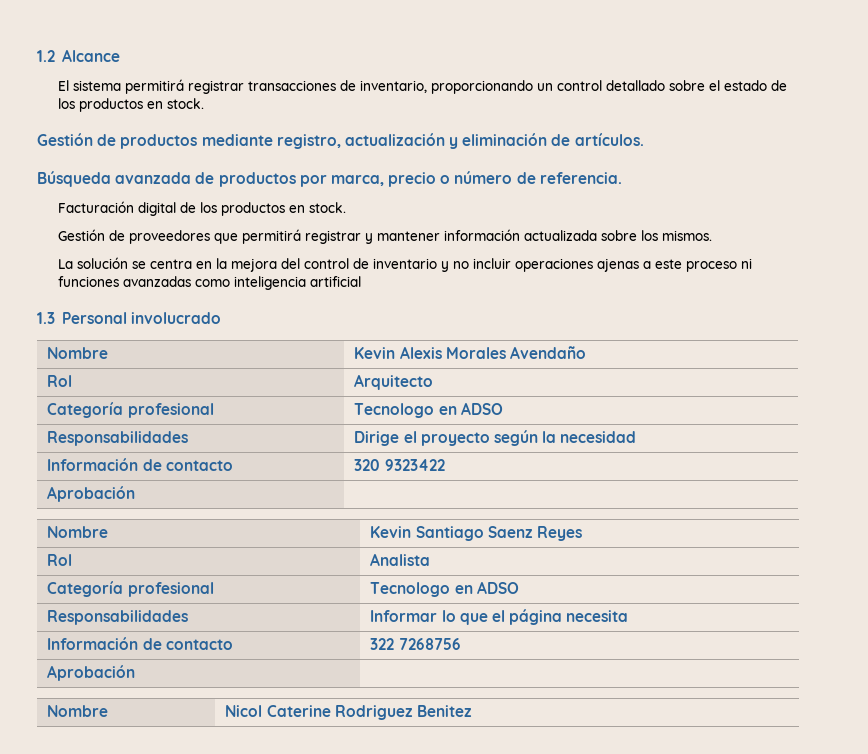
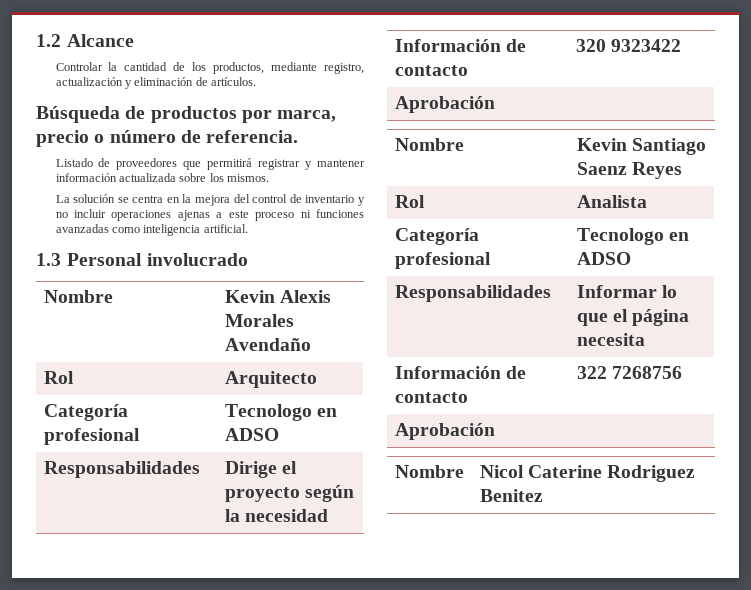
- El sistema permitirá registrar transacciones de inventario, proporcionando un control detallado sobre el estado de los productos en stock.
- Gestión de productos mediante registro, actualización y eliminación de artículos.
+ Controlar la cantidad de los productos, mediante registro, actualización y eliminación de artículos.
- Búsqueda avanzada de productos por marca, precio o número de referencia.
+ Búsqueda de productos por marca, precio o número de referencia.
- Facturación digital de los productos en stock.
- Gestión de proveedores que permitirá registrar y mantener información actualizada sobre los mismos.
+ Listado de proveedores que permitirá registrar y mantener información actualizada sobre los mismos.
- La solución se centra en la mejora del control de inventario y no incluir operaciones ajenas a este proceso ni funciones avanzadas como inteligencia artificial
+ La solución se centra en la mejora del control de inventario y no incluir operaciones ajenas a este proceso ni funciones avanzadas como inteligencia artificial.

